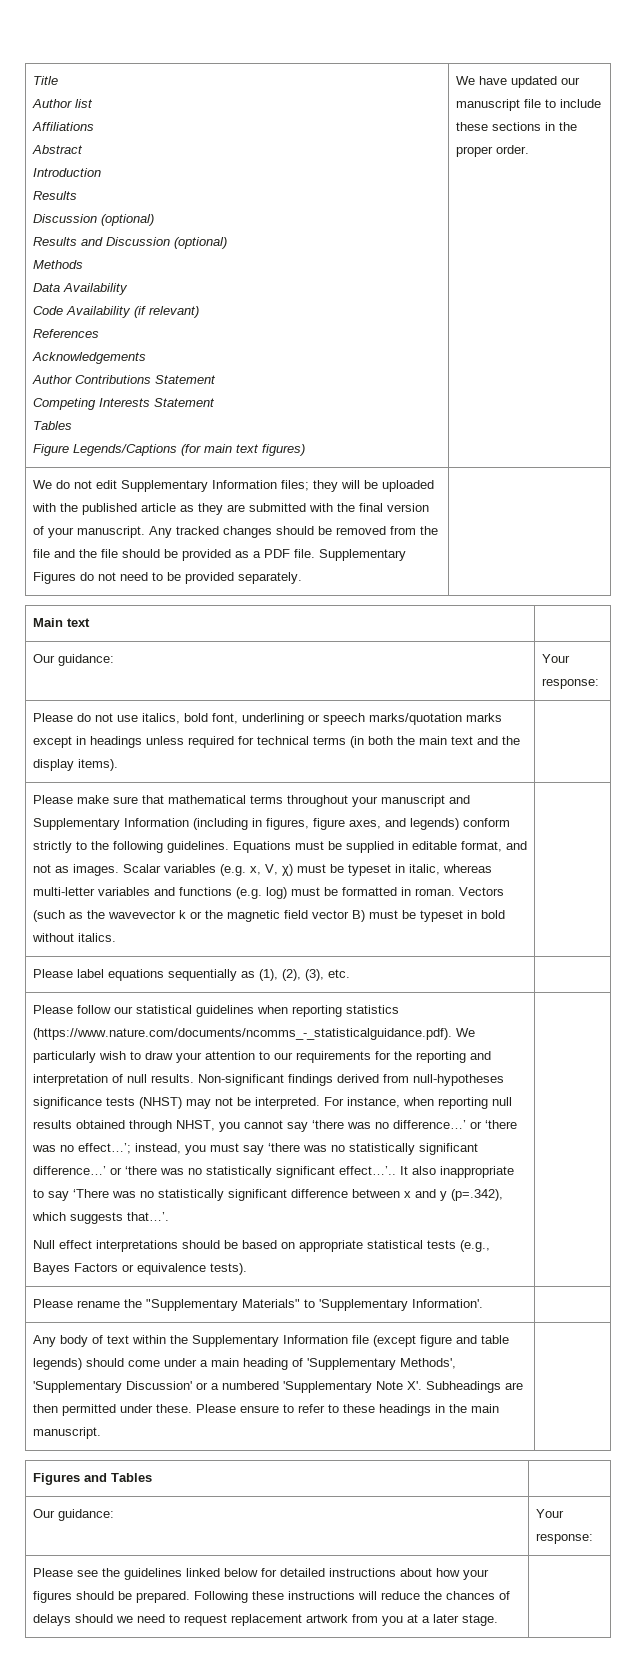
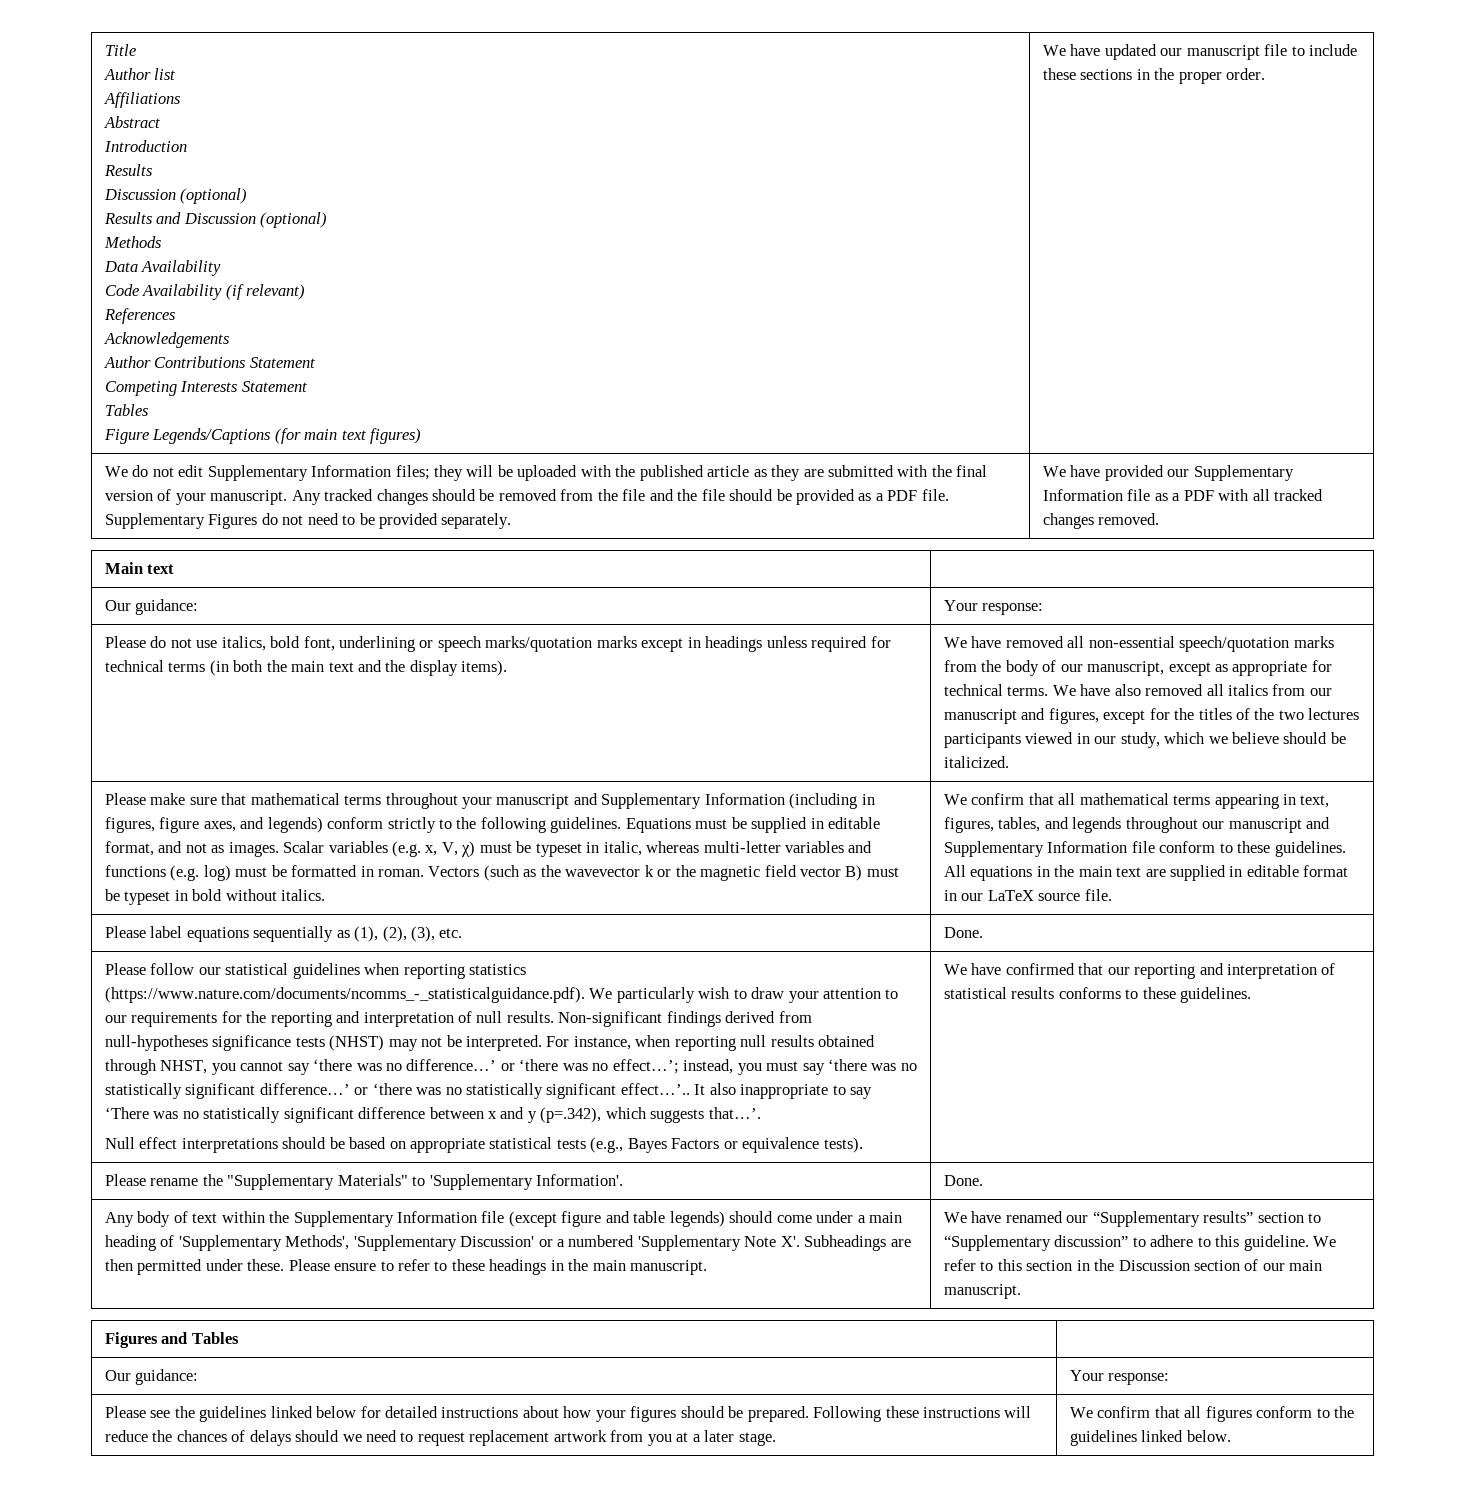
+ We have provided our Supplementary Information file as a PDF with all tracked changes removed.
+ We have removed all non-essential speech/quotation marks from the body of our manuscript, except as appropriate for technical terms. We have also removed all italics from our manuscript and figures, except for the titles of the two lectures participants viewed in our study, which we believe should be italicized.
+ We confirm that all mathematical terms appearing in text, figures, tables, and legends throughout our manuscript and Supplementary Information file conform to these guidelines. All equations in the main text are supplied in editable format in our LaTeX source file.
- Please label equations sequentially as (1), (2), (3), etc. |
+ Please label equations sequentially as (1), (2), (3), etc. | Done.
+ We have confirmed that our reporting and interpretation of statistical results conforms to these guidelines.
- Please rename the "Supplementary Materials" to 'Supplementary Information'. |
+ Please rename the "Supplementary Materials" to 'Supplementary Information'. | Done.
+ We have renamed our “Supplementary results” section to “Supplementary discussion” to adhere to this guideline. We refer to this section in the Discussion section of our main manuscript.
+ We confirm that all figures conform to the guidelines linked below.

